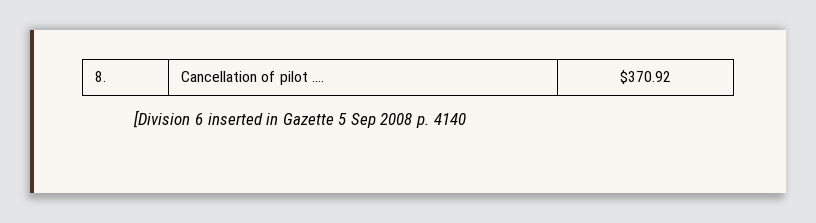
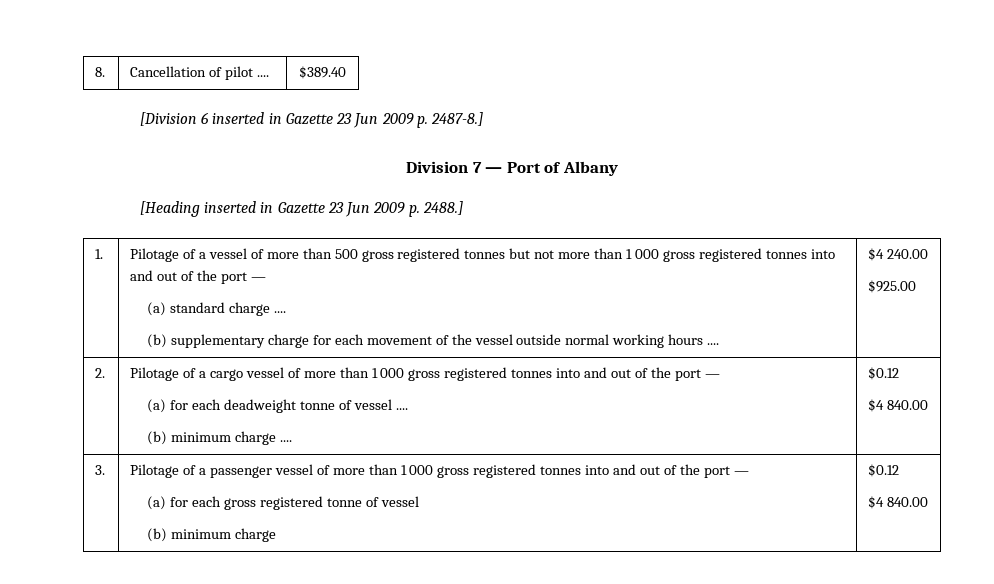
- 8. | Cancellation of pilot .... | $370.92
+ 8. | Cancellation of pilot .... | $389.40
- [Division 6 inserted in Gazette 5 Sep 2008 p. 4140
+ [Division 6 inserted in Gazette 23 Jun 2009 p. 2487-8.]
+ Division 7 — Port of Albany
+ [Heading inserted in Gazette 23 Jun 2009 p. 2488.]
+ 1. | Pilotage of a vessel of more than 500 gross registered tonnes but not more than 1 000 gross registered tonnes into and out of the port —
+ (a) standard charge ....
+ (b) supplementary charge for each movement of the vessel outside normal working hours .... | $4 240.00
+ $925.00
+ 2. | Pilotage of a cargo vessel of more than 1 000 gross registered tonnes into and out of the port —
+ (a) for each deadweight tonne of vessel ....
+ (b) minimum charge .... | $0.12
+ $4 840.00
+ 3. | Pilotage of a passenger vessel of more than 1 000 gross registered tonnes into and out of the port —
+ (a) for each gross registered tonne of vessel
+ (b) minimum charge | $0.12
+ $4 840.00

